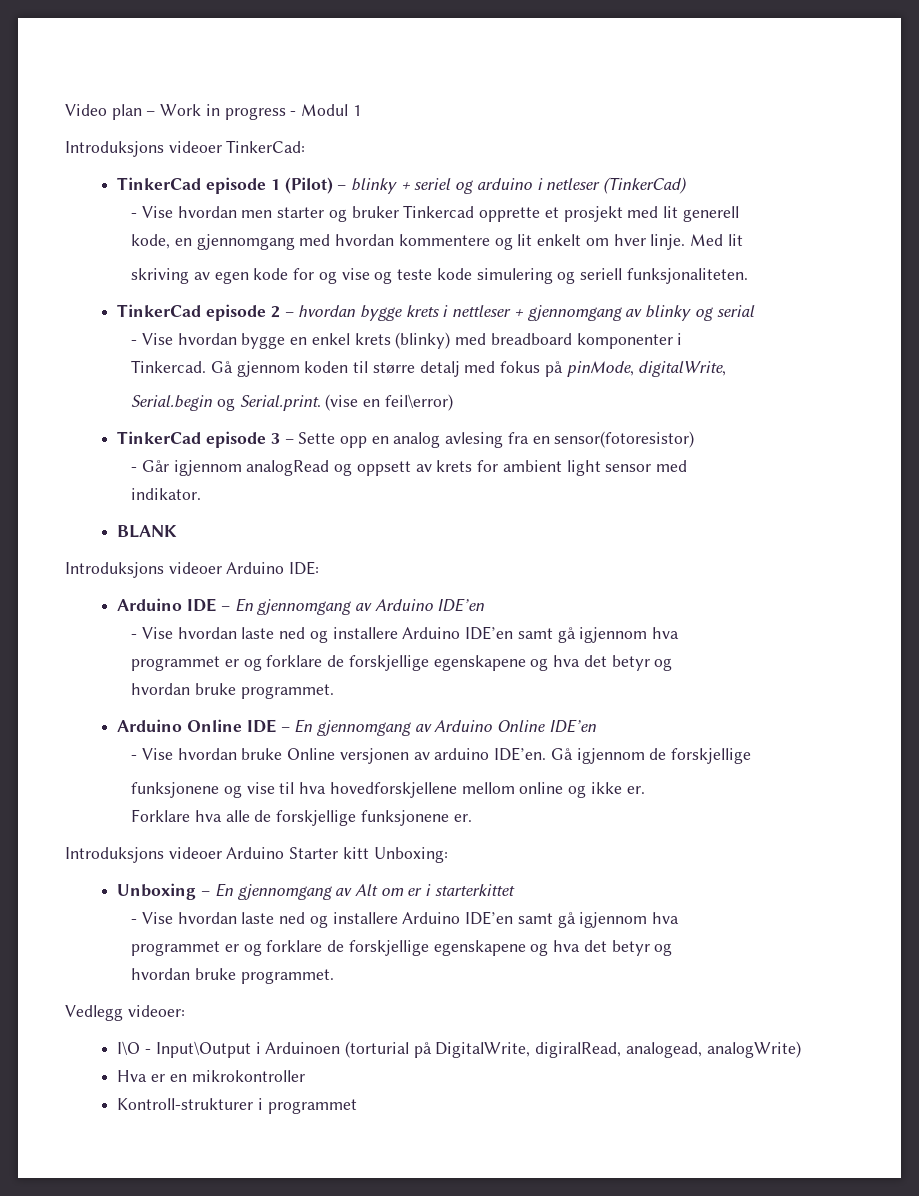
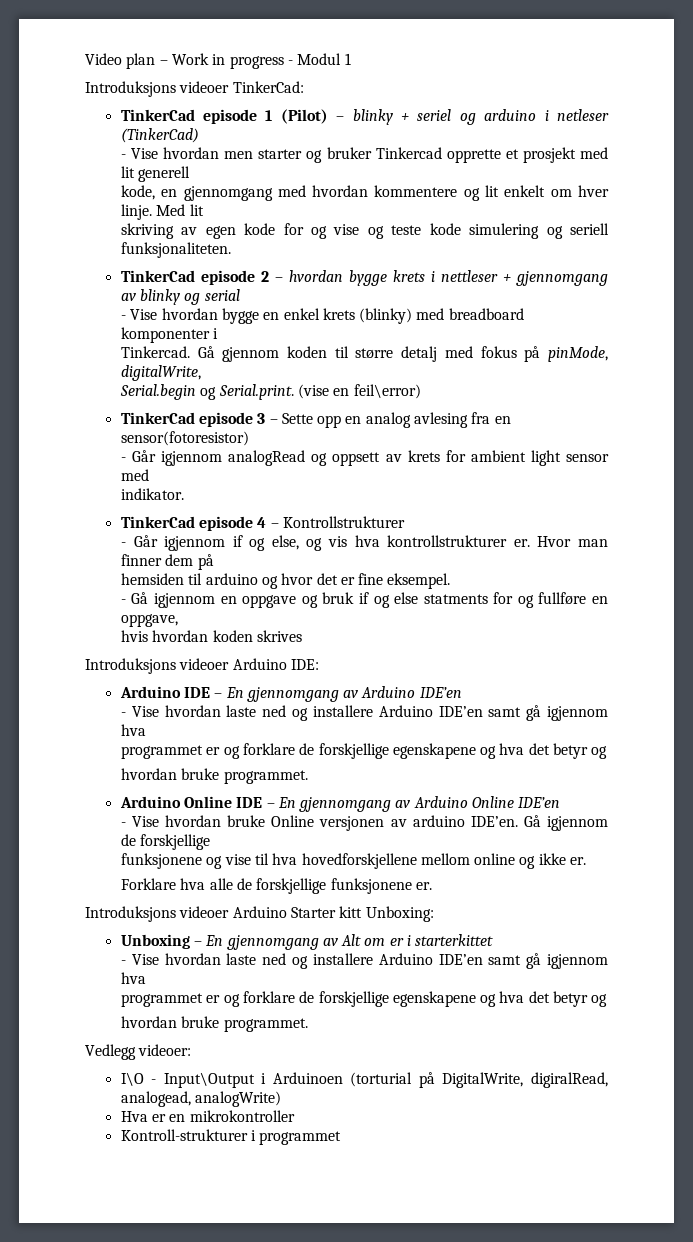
- BLANK
+ TinkerCad episode 4 – Kontrollstrukturer
+ - Går igjennom if og else, og vis hva kontrollstrukturer er. Hvor man finner dem på
+ hemsiden til arduino og hvor det er fine eksempel.
+ - Gå igjennom en oppgave og bruk if og else statments for og fullføre en oppgave,
+ hvis hvordan koden skrives

